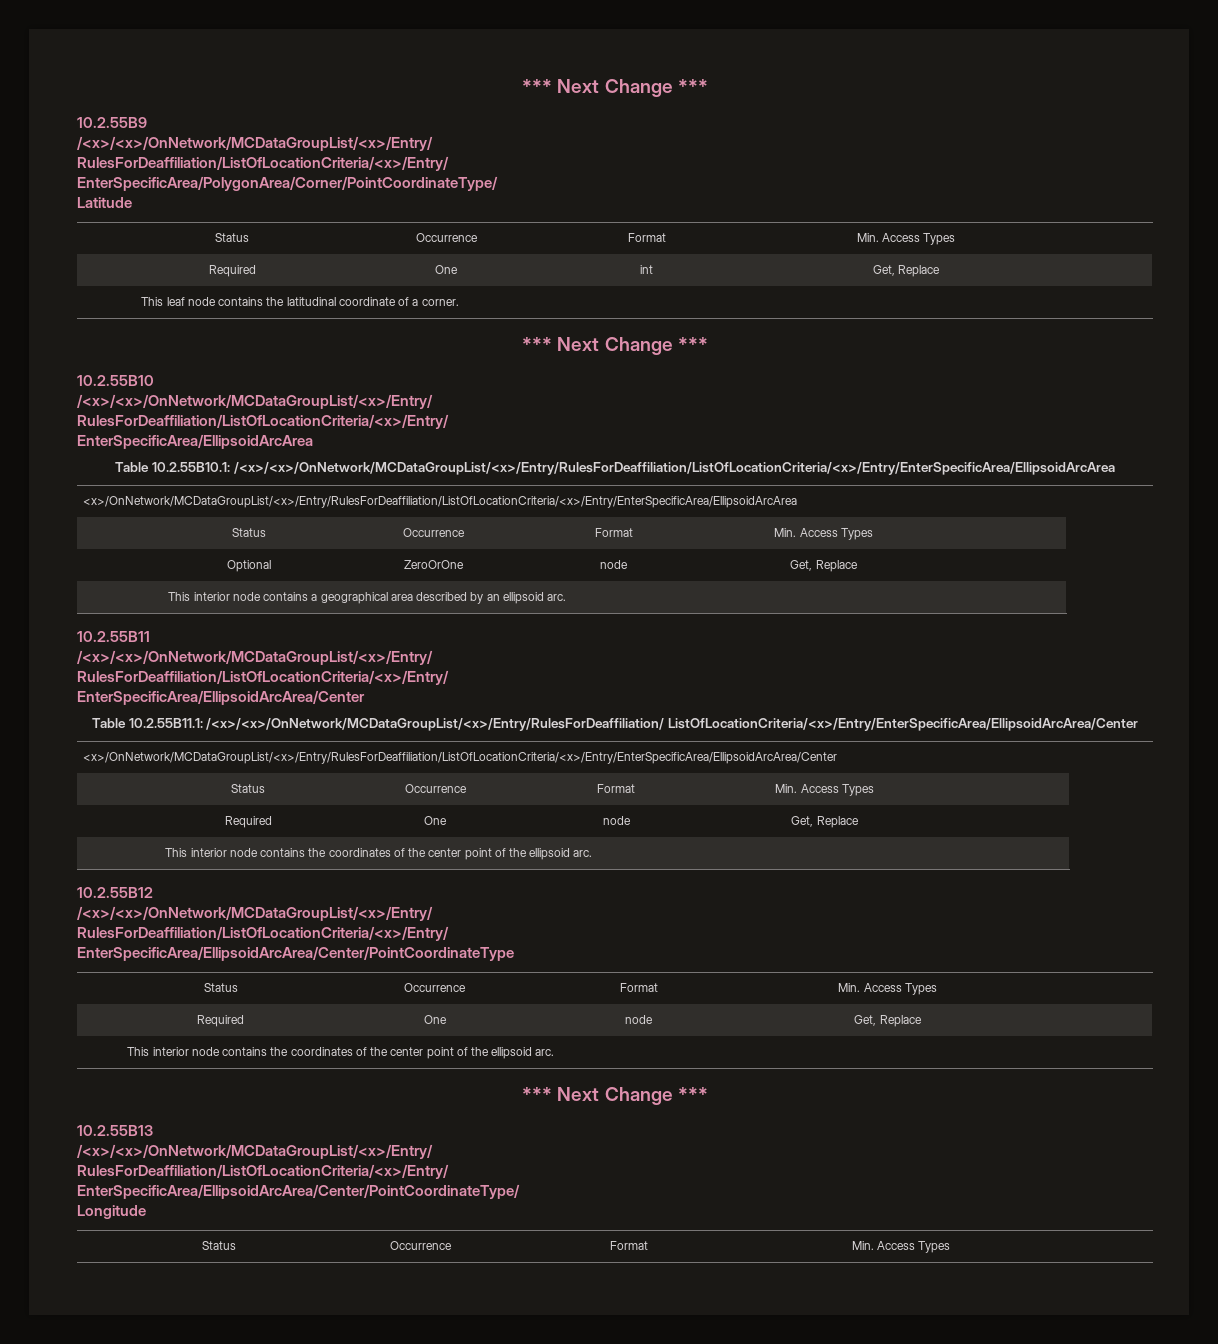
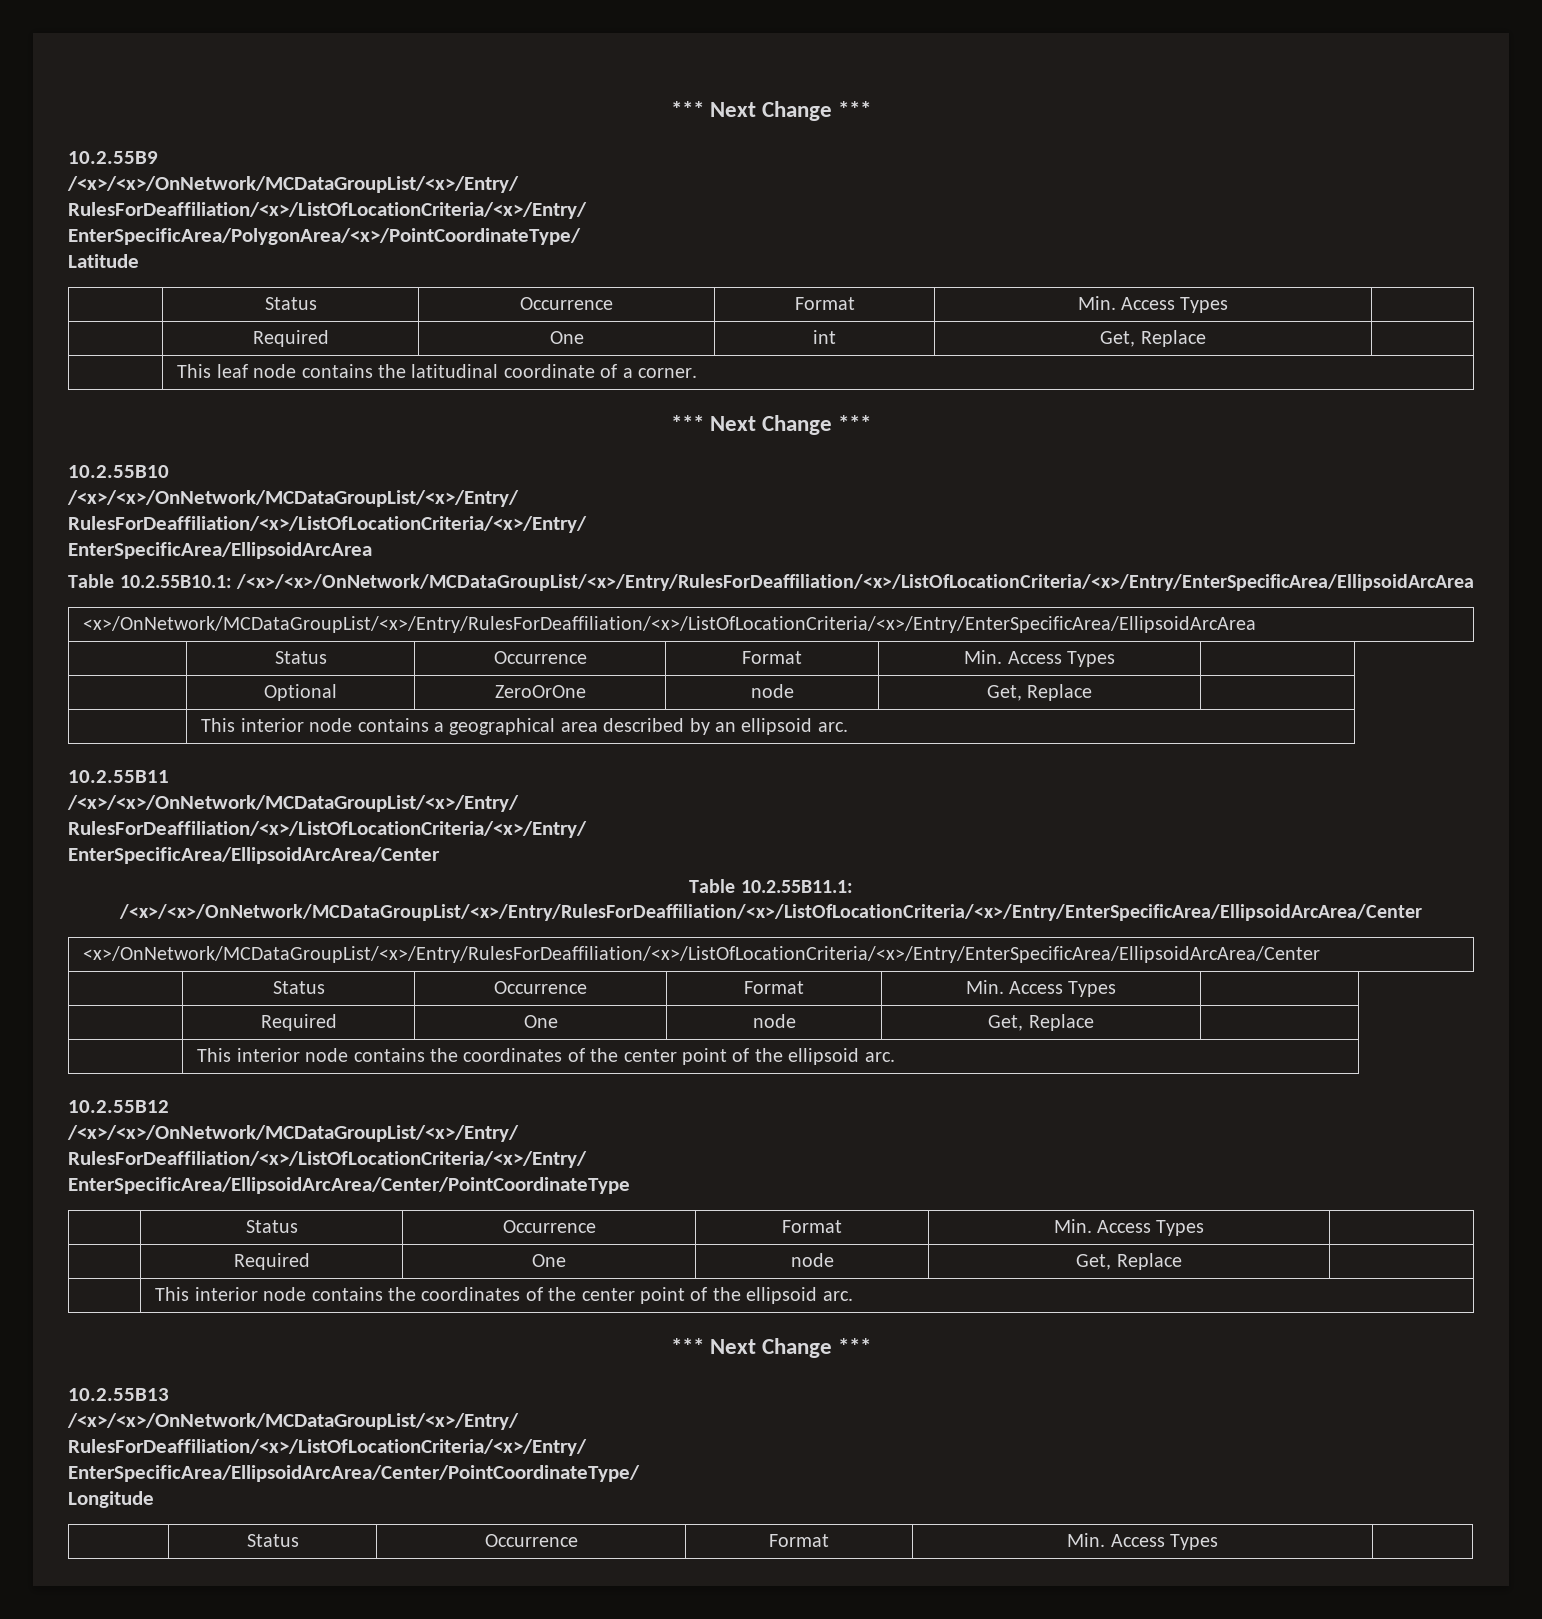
  10.2.55B9
  /<x>/<x>/OnNetwork/MCDataGroupList/<x>/Entry/
- RulesForDeaffiliation/ListOfLocationCriteria/<x>/Entry/
- EnterSpecificArea/PolygonArea/Corner/PointCoordinateType/
+ RulesForDeaffiliation/<x>/ListOfLocationCriteria/<x>/Entry/
+ EnterSpecificArea/PolygonArea/<x>/PointCoordinateType/
  10.2.55B10
  /<x>/<x>/OnNetwork/MCDataGroupList/<x>/Entry/
- RulesForDeaffiliation/ListOfLocationCriteria/<x>/Entry/
+ RulesForDeaffiliation/<x>/ListOfLocationCriteria/<x>/Entry/
- Table 10.2.55B10.1: /<x>/<x>/OnNetwork/MCDataGroupList/<x>/Entry/RulesForDeaffiliation/ListOfLocationCriteria/<x>/Entry/EnterSpecificArea/EllipsoidArcArea
- <x>/OnNetwork/MCDataGroupList/<x>/Entry/RulesForDeaffiliation/ListOfLocationCriteria/<x>/Entry/EnterSpecificArea/EllipsoidArcArea
+ Table 10.2.55B10.1: /<x>/<x>/OnNetwork/MCDataGroupList/<x>/Entry/RulesForDeaffiliation/<x>/ListOfLocationCriteria/<x>/Entry/EnterSpecificArea/EllipsoidArcArea
+ <x>/OnNetwork/MCDataGroupList/<x>/Entry/RulesForDeaffiliation/<x>/ListOfLocationCriteria/<x>/Entry/EnterSpecificArea/EllipsoidArcArea
  10.2.55B11
  /<x>/<x>/OnNetwork/MCDataGroupList/<x>/Entry/
- RulesForDeaffiliation/ListOfLocationCriteria/<x>/Entry/
+ RulesForDeaffiliation/<x>/ListOfLocationCriteria/<x>/Entry/
- Table 10.2.55B11.1: /<x>/<x>/OnNetwork/MCDataGroupList/<x>/Entry/RulesForDeaffiliation/ ListOfLocationCriteria/<x>/Entry/EnterSpecificArea/EllipsoidArcArea/Center
- <x>/OnNetwork/MCDataGroupList/<x>/Entry/RulesForDeaffiliation/ListOfLocationCriteria/<x>/Entry/EnterSpecificArea/EllipsoidArcArea/Center
+ Table 10.2.55B11.1: /<x>/<x>/OnNetwork/MCDataGroupList/<x>/Entry/RulesForDeaffiliation/<x>/ListOfLocationCriteria/<x>/Entry/EnterSpecificArea/EllipsoidArcArea/Center
+ <x>/OnNetwork/MCDataGroupList/<x>/Entry/RulesForDeaffiliation/<x>/ListOfLocationCriteria/<x>/Entry/EnterSpecificArea/EllipsoidArcArea/Center
  10.2.55B12
  /<x>/<x>/OnNetwork/MCDataGroupList/<x>/Entry/
- RulesForDeaffiliation/ListOfLocationCriteria/<x>/Entry/
+ RulesForDeaffiliation/<x>/ListOfLocationCriteria/<x>/Entry/
  10.2.55B13
  /<x>/<x>/OnNetwork/MCDataGroupList/<x>/Entry/
- RulesForDeaffiliation/ListOfLocationCriteria/<x>/Entry/
+ RulesForDeaffiliation/<x>/ListOfLocationCriteria/<x>/Entry/

